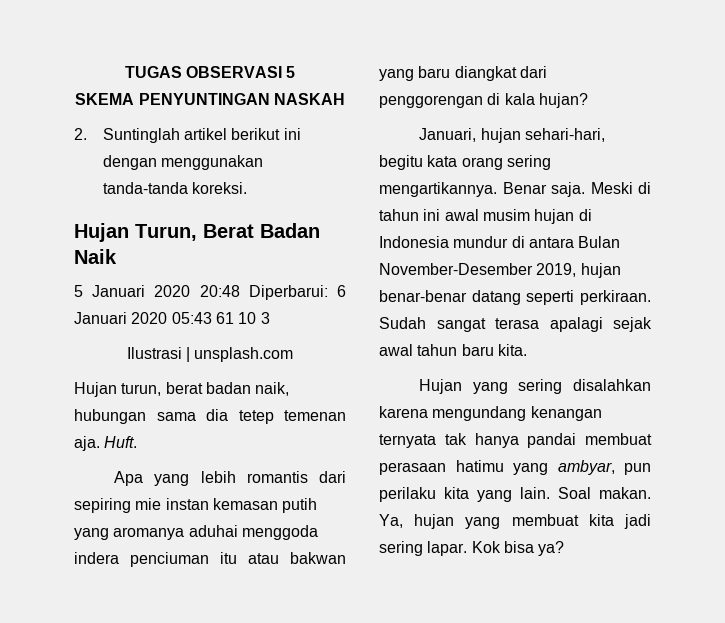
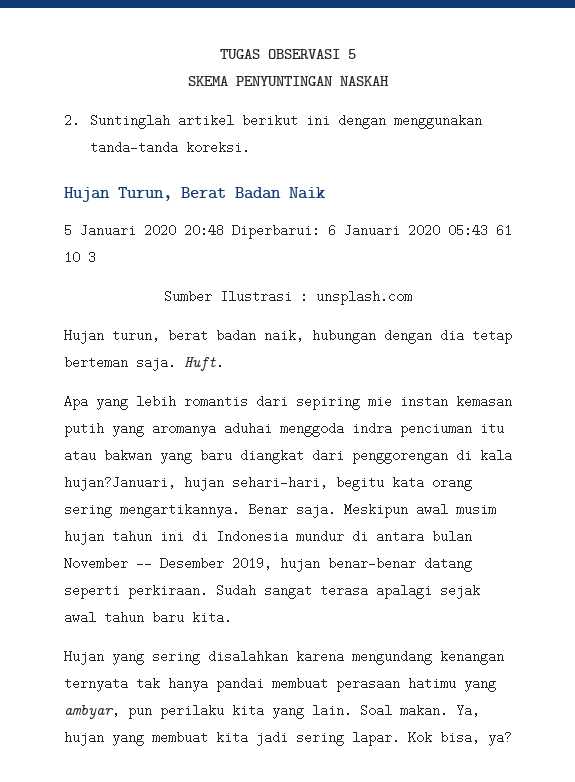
- Ilustrasi | unsplash.com
+ Sumber Ilustrasi : unsplash.com
- Hujan turun, berat badan naik, hubungan sama dia tetep temenan aja.
+ Hujan turun, berat badan naik, hubungan dengan dia tetap berteman saja.
- Apa yang lebih romantis dari sepiring mie instan kemasan putih yang aromanya aduhai menggoda indera penciuman itu atau bakwan yang baru diangkat dari penggorengan di kala hujan?
- Januari, hujan sehari-hari, begitu kata orang sering mengartikannya.
+ Apa yang lebih romantis dari sepiring mie instan kemasan putih yang aromanya aduhai menggoda indra penciuman itu atau bakwan yang baru diangkat dari penggorengan di kala hujan?Januari, hujan sehari-hari, begitu kata orang sering mengartikannya.
- Meski di tahun ini awal musim hujan di Indonesia mundur di antara Bulan November-Desember 2019, hujan benar-benar datang seperti perkiraan.
+ Meskipun awal musim hujan tahun ini di Indonesia mundur di antara bulan November -- Desember 2019, hujan benar-benar datang seperti perkiraan.
- Kok bisa ya?
+ Kok bisa, ya?

